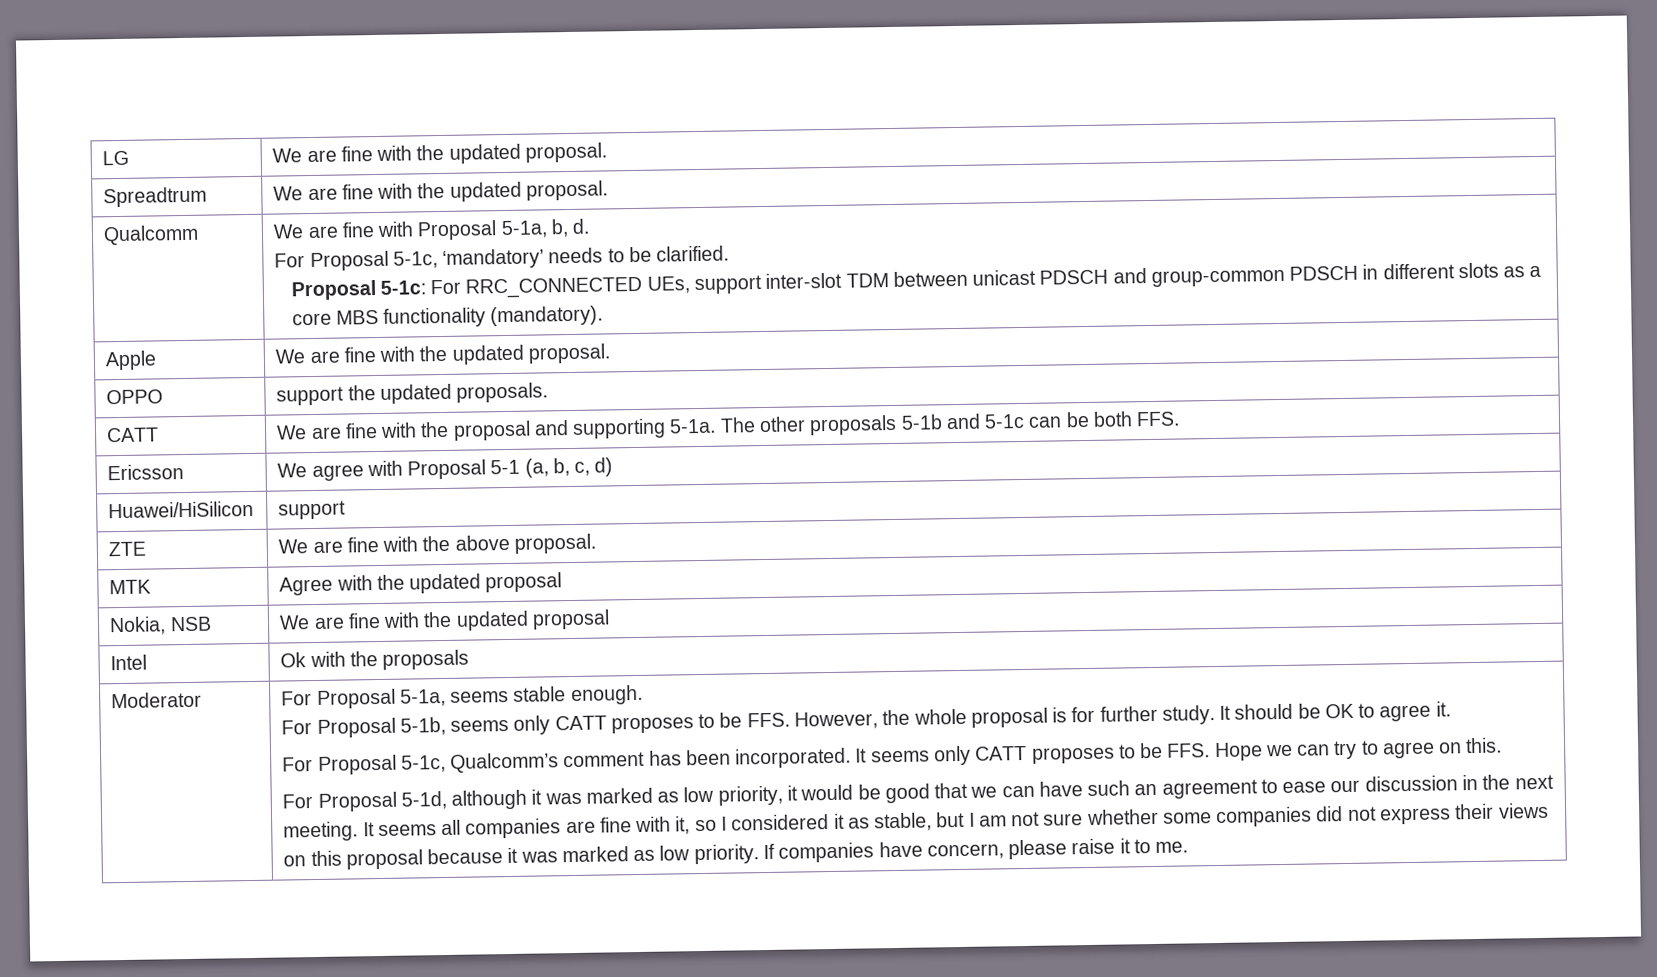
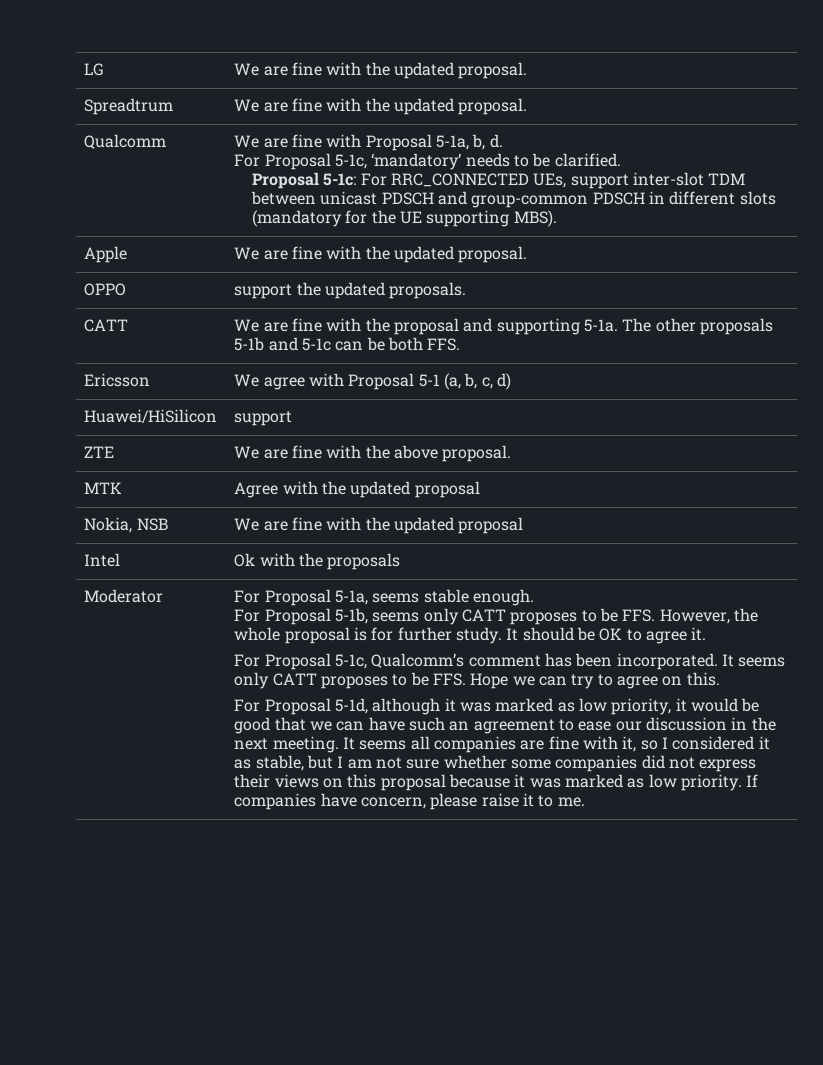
  Qualcomm | We are fine with Proposal 5-1a, b, d.
  For Proposal 5-1c, ‘mandatory’ needs to be clarified.
- Proposal 5-1c: For RRC_CONNECTED UEs, support inter-slot TDM between unicast PDSCH and group-common PDSCH in different slots as a core MBS functionality (mandatory).
+ Proposal 5-1c: For RRC_CONNECTED UEs, support inter-slot TDM between unicast PDSCH and group-common PDSCH in different slots (mandatory for the UE supporting MBS).

